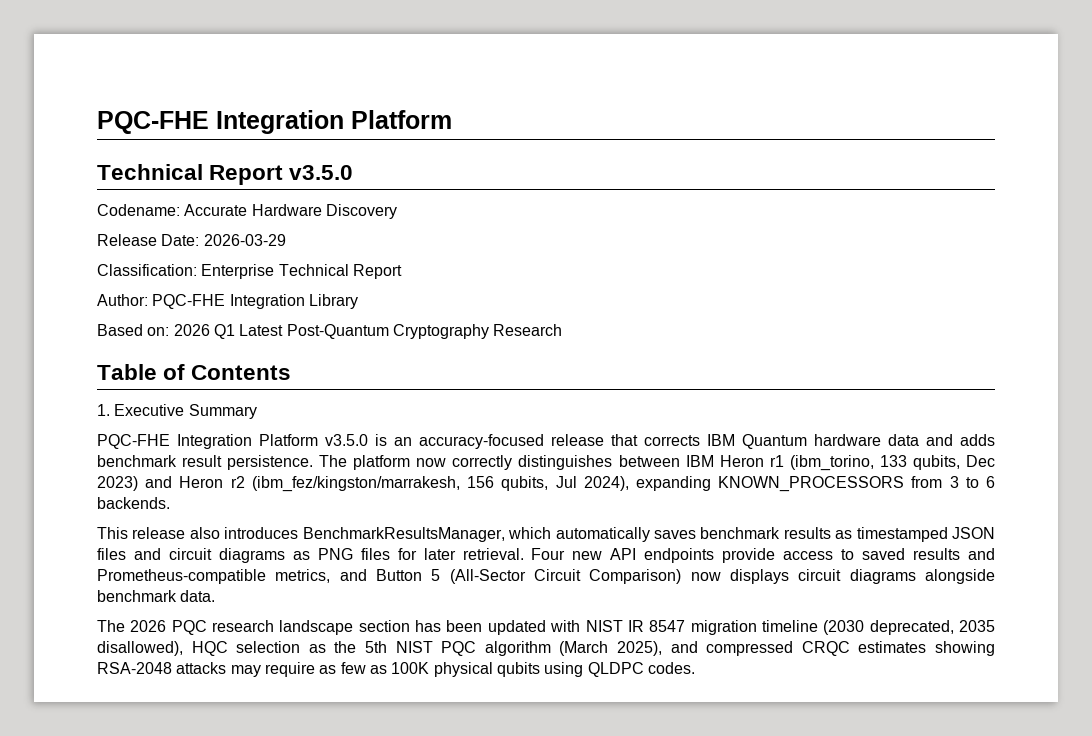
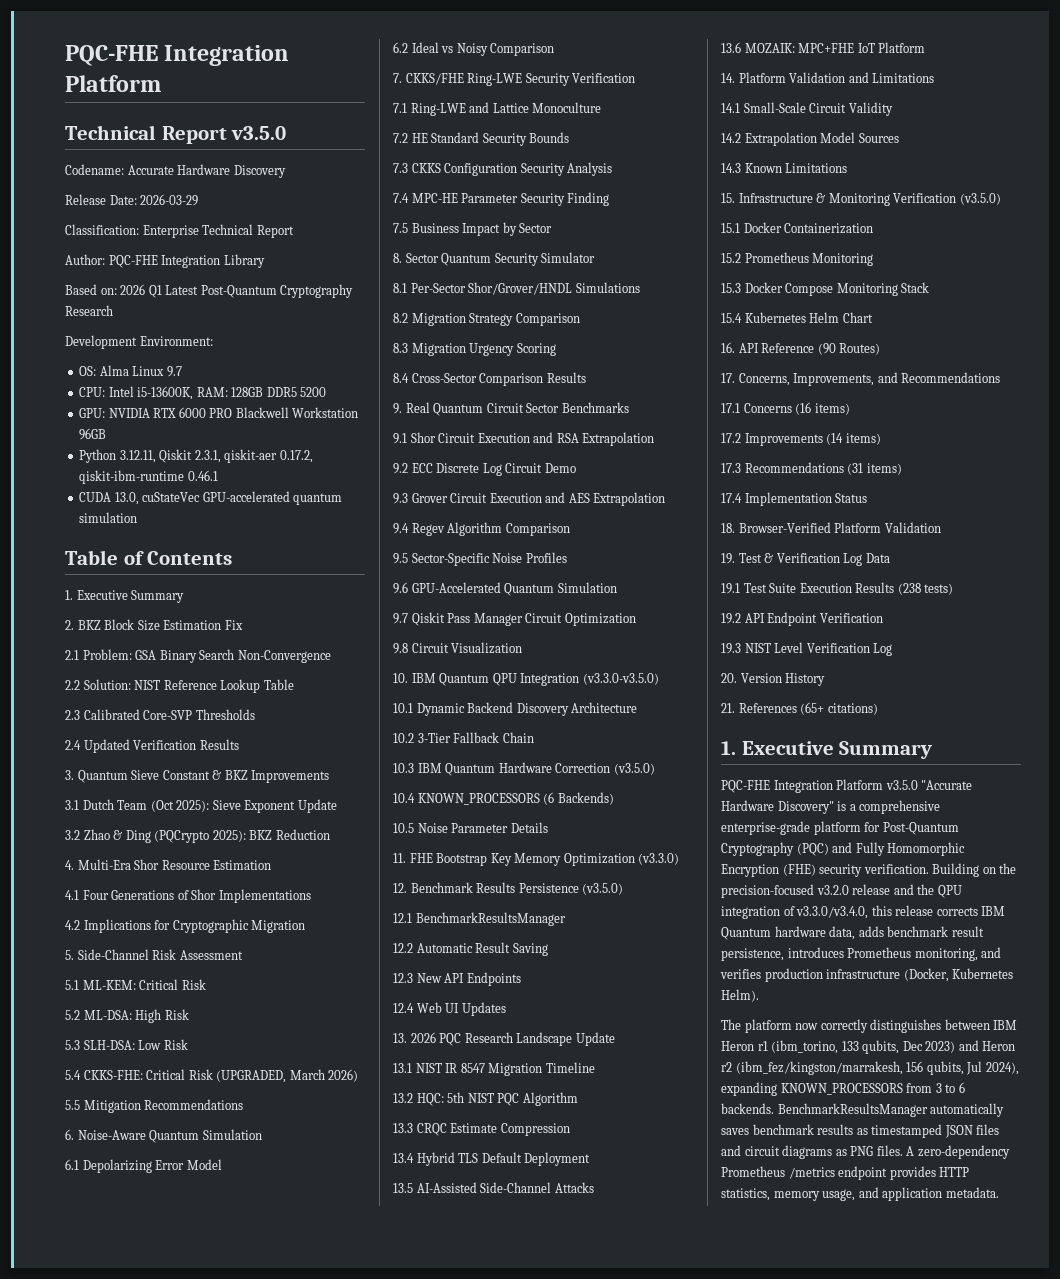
+ Development Environment:
+ OS: Alma Linux 9.7
+ CPU: Intel i5-13600K, RAM: 128GB DDR5 5200
+ GPU: NVIDIA RTX 6000 PRO Blackwell Workstation 96GB
+ Python 3.12.11, Qiskit 2.3.1, qiskit-aer 0.17.2, qiskit-ibm-runtime 0.46.1
+ CUDA 13.0, cuStateVec GPU-accelerated quantum simulation
- PQC-FHE Integration Platform v3.5.0 is an accuracy-focused release that corrects IBM Quantum hardware data and adds benchmark result persistence. The platform now correctly distinguishes between IBM Heron r1 (ibm_torino, 133 qubits, Dec 2023) and Heron r2 (ibm_fez/kingston/marrakesh, 156 qubits, Jul 2024), expanding KNOWN_PROCESSORS from 3 to 6 backends.
- This release also introduces BenchmarkResultsManager, which automatically saves benchmark results as timestamped JSON files and circuit diagrams as PNG files for later retrieval. Four new API endpoints provide access to saved results and Prometheus-compatible metrics, and Button 5 (All-Sector Circuit Comparison) now displays circuit diagrams alongside benchmark data.
- The 2026 PQC research landscape section has been updated with NIST IR 8547 migration timeline (2030 deprecated, 2035 disallowed), HQC selection as the 5th NIST PQC algorithm (March 2025), and compressed CRQC estimates showing RSA-2048 attacks may require as few as 100K physical qubits using QLDPC codes.
+ 2. BKZ Block Size Estimation Fix
+ 2.1 Problem: GSA Binary Search Non-Convergence
+ 2.2 Solution: NIST Reference Lookup Table
+ 2.3 Calibrated Core-SVP Thresholds
+ 2.4 Updated Verification Results
+ 3. Quantum Sieve Constant & BKZ Improvements
+ 3.1 Dutch Team (Oct 2025): Sieve Exponent Update
+ 3.2 Zhao & Ding (PQCrypto 2025): BKZ Reduction
+ 4. Multi-Era Shor Resource Estimation
+ 4.1 Four Generations of Shor Implementations
+ 4.2 Implications for Cryptographic Migration
+ 5. Side-Channel Risk Assessment
+ 5.1 ML-KEM: Critical Risk
+ 5.2 ML-DSA: High Risk
+ 5.3 SLH-DSA: Low Risk
+ 5.4 CKKS-FHE: Critical Risk (UPGRADED, March 2026)
+ 5.5 Mitigation Recommendations
+ 6. Noise-Aware Quantum Simulation
+ 6.1 Depolarizing Error Model
+ 6.2 Ideal vs Noisy Comparison
+ 7. CKKS/FHE Ring-LWE Security Verification
+ 7.1 Ring-LWE and Lattice Monoculture
+ 7.2 HE Standard Security Bounds
+ 7.3 CKKS Configuration Security Analysis
+ 7.4 MPC-HE Parameter Security Finding
+ 7.5 Business Impact by Sector
+ 8. Sector Quantum Security Simulator
+ 8.1 Per-Sector Shor/Grover/HNDL Simulations
+ 8.2 Migration Strategy Comparison
+ 8.3 Migration Urgency Scoring
+ 8.4 Cross-Sector Comparison Results
+ 9. Real Quantum Circuit Sector Benchmarks
+ 9.1 Shor Circuit Execution and RSA Extrapolation
+ 9.2 ECC Discrete Log Circuit Demo
+ 9.3 Grover Circuit Execution and AES Extrapolation
+ 9.4 Regev Algorithm Comparison
+ 9.5 Sector-Specific Noise Profiles
+ 9.6 GPU-Accelerated Quantum Simulation
+ 9.7 Qiskit Pass Manager Circuit Optimization
+ 9.8 Circuit Visualization
+ 10. IBM Quantum QPU Integration (v3.3.0-v3.5.0)
+ 10.1 Dynamic Backend Discovery Architecture
+ 10.2 3-Tier Fallback Chain
+ 10.3 IBM Quantum Hardware Correction (v3.5.0)
+ 10.4 KNOWN_PROCESSORS (6 Backends)
+ 10.5 Noise Parameter Details
+ 11. FHE Bootstrap Key Memory Optimization (v3.3.0)
+ 12. Benchmark Results Persistence (v3.5.0)
+ 12.1 BenchmarkResultsManager
+ 12.2 Automatic Result Saving
+ 12.3 New API Endpoints
+ 12.4 Web UI Updates
+ 13. 2026 PQC Research Landscape Update
+ 13.1 NIST IR 8547 Migration Timeline
+ 13.2 HQC: 5th NIST PQC Algorithm
+ 13.3 CRQC Estimate Compression
+ 13.4 Hybrid TLS Default Deployment
+ 13.5 AI-Assisted Side-Channel Attacks
+ 13.6 MOZAIK: MPC+FHE IoT Platform
+ 14. Platform Validation and Limitations
+ 14.1 Small-Scale Circuit Validity
+ 14.2 Extrapolation Model Sources
+ 14.3 Known Limitations
+ 15. Infrastructure & Monitoring Verification (v3.5.0)
+ 15.1 Docker Containerization
+ 15.2 Prometheus Monitoring
+ 15.3 Docker Compose Monitoring Stack
+ 15.4 Kubernetes Helm Chart
+ 16. API Reference (90 Routes)
+ 17. Concerns, Improvements, and Recommendations
+ 17.1 Concerns (16 items)
+ 17.2 Improvements (14 items)
+ 17.3 Recommendations (31 items)
+ 17.4 Implementation Status
+ 18. Browser-Verified Platform Validation
+ 19. Test & Verification Log Data
+ 19.1 Test Suite Execution Results (238 tests)
+ 19.2 API Endpoint Verification
+ 19.3 NIST Level Verification Log
+ 20. Version History
+ 21. References (65+ citations)
+ 1. Executive Summary
+ PQC-FHE Integration Platform v3.5.0 "Accurate Hardware Discovery" is a comprehensive enterprise-grade platform for Post-Quantum Cryptography (PQC) and Fully Homomorphic Encryption (FHE) security verification. Building on the precision-focused v3.2.0 release and the QPU integration of v3.3.0/v3.4.0, this release corrects IBM Quantum hardware data, adds benchmark result persistence, introduces Prometheus monitoring, and verifies production infrastructure (Docker, Kubernetes Helm).
+ The platform now correctly distinguishes between IBM Heron r1 (ibm_torino, 133 qubits, Dec 2023) and Heron r2 (ibm_fez/kingston/marrakesh, 156 qubits, Jul 2024), expanding KNOWN_PROCESSORS from 3 to 6 backends. BenchmarkResultsManager automatically saves benchmark results as timestamped JSON files and circuit diagrams as PNG files. A zero-dependency Prometheus /metrics endpoint provides HTTP statistics, memory usage, and application metadata.

